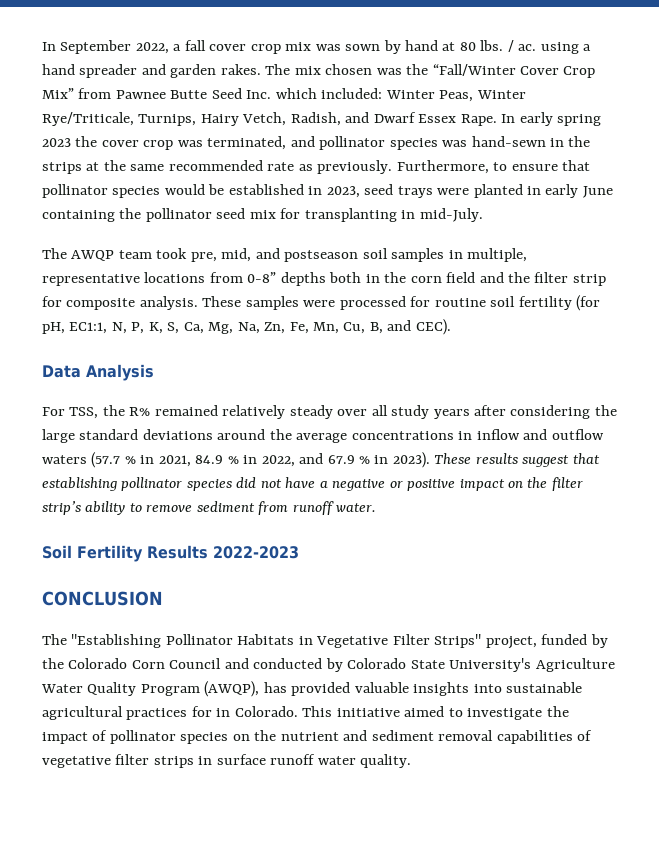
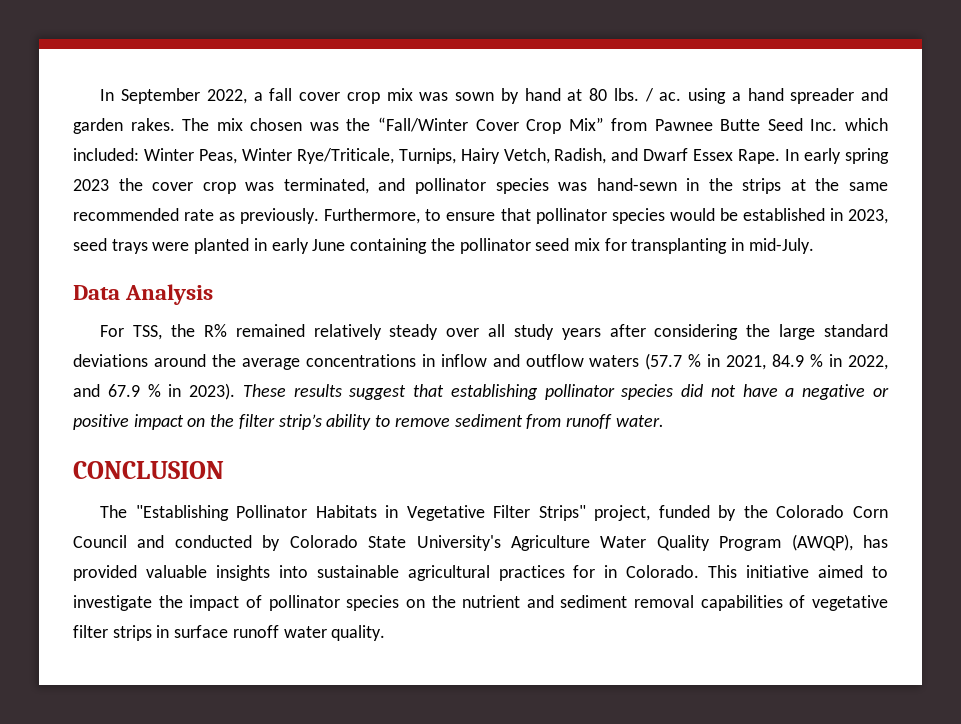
- The AWQP team took pre, mid, and postseason soil samples in multiple, representative locations from 0-8” depths both in the corn field and the filter strip for composite analysis. These samples were processed for routine soil fertility (for pH, EC1:1, N, P, K, S, Ca, Mg, Na, Zn, Fe, Mn, Cu, B, and CEC).
- Soil Fertility Results 2022-2023

